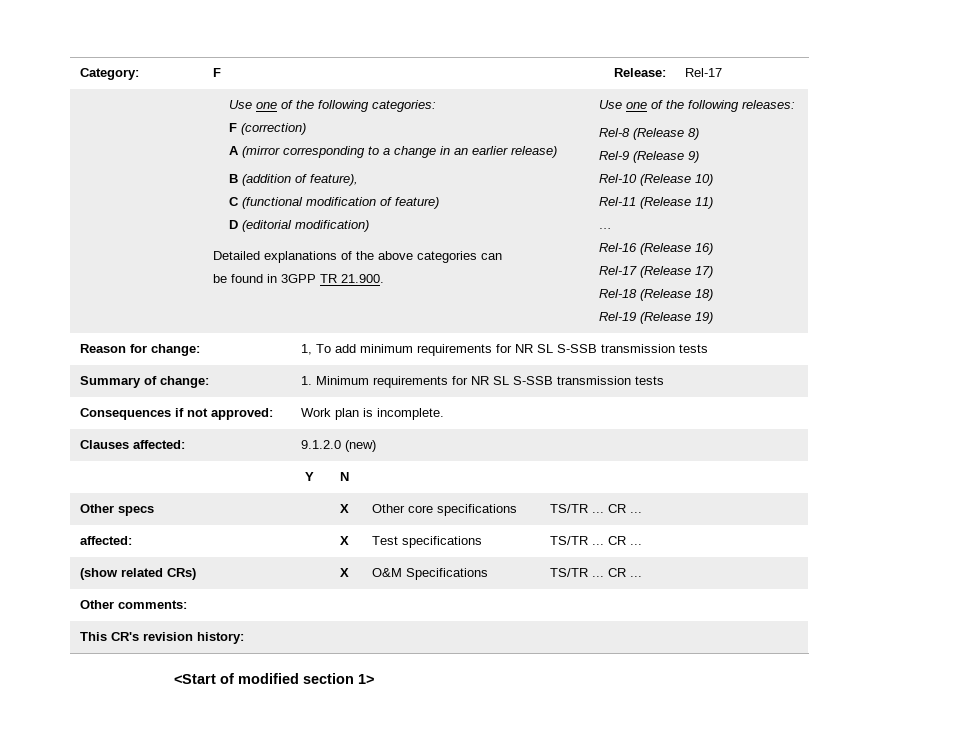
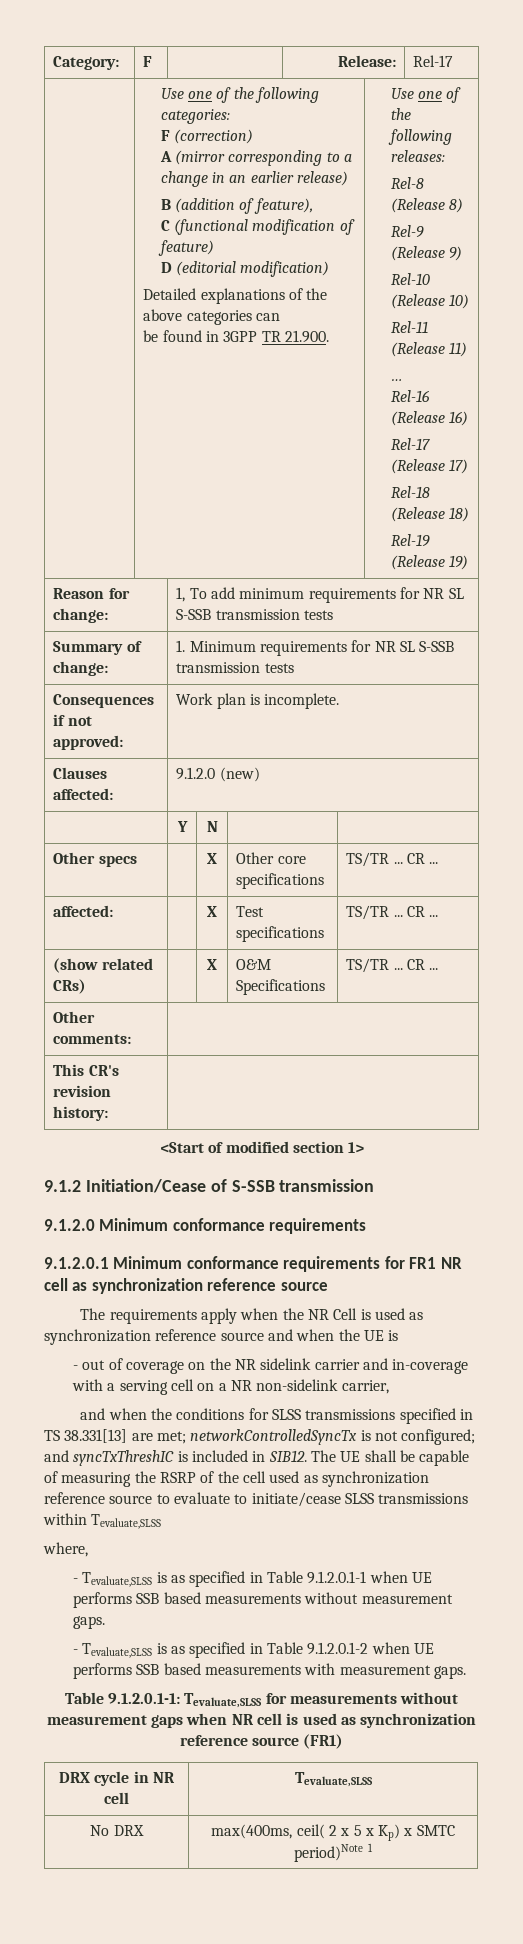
+ 9.1.2 Initiation/Cease of S-SSB transmission
+ 9.1.2.0 Minimum conformance requirements
+ 9.1.2.0.1 Minimum conformance requirements for FR1 NR cell as synchronization reference source
+ The requirements apply when the NR Cell is used as synchronization reference source and when the UE is
+ - out of coverage on the NR sidelink carrier and in-coverage with a serving cell on a NR non-sidelink carrier,
+ and when the conditions for SLSS transmissions specified in TS 38.331[13] are met; networkControlledSyncTx is not configured; and syncTxThreshIC is included in SIB12. The UE shall be capable of measuring the RSRP of the cell used as synchronization reference source to evaluate to initiate/cease SLSS transmissions within Tevaluate,SLSS
+ where,
+ - Tevaluate,SLSS is as specified in Table 9.1.2.0.1-1 when UE performs SSB based measurements without measurement gaps.
+ - Tevaluate,SLSS is as specified in Table 9.1.2.0.1-2 when UE performs SSB based measurements with measurement gaps.
+ Table 9.1.2.0.1-1: Tevaluate,SLSS for measurements without measurement gaps when NR cell is used as synchronization reference source (FR1)
+ DRX cycle in NR cell | Tevaluate,SLSS
+ No DRX | max(400ms, ceil( 2 x 5 x Kp) x SMTC period)Note 1

